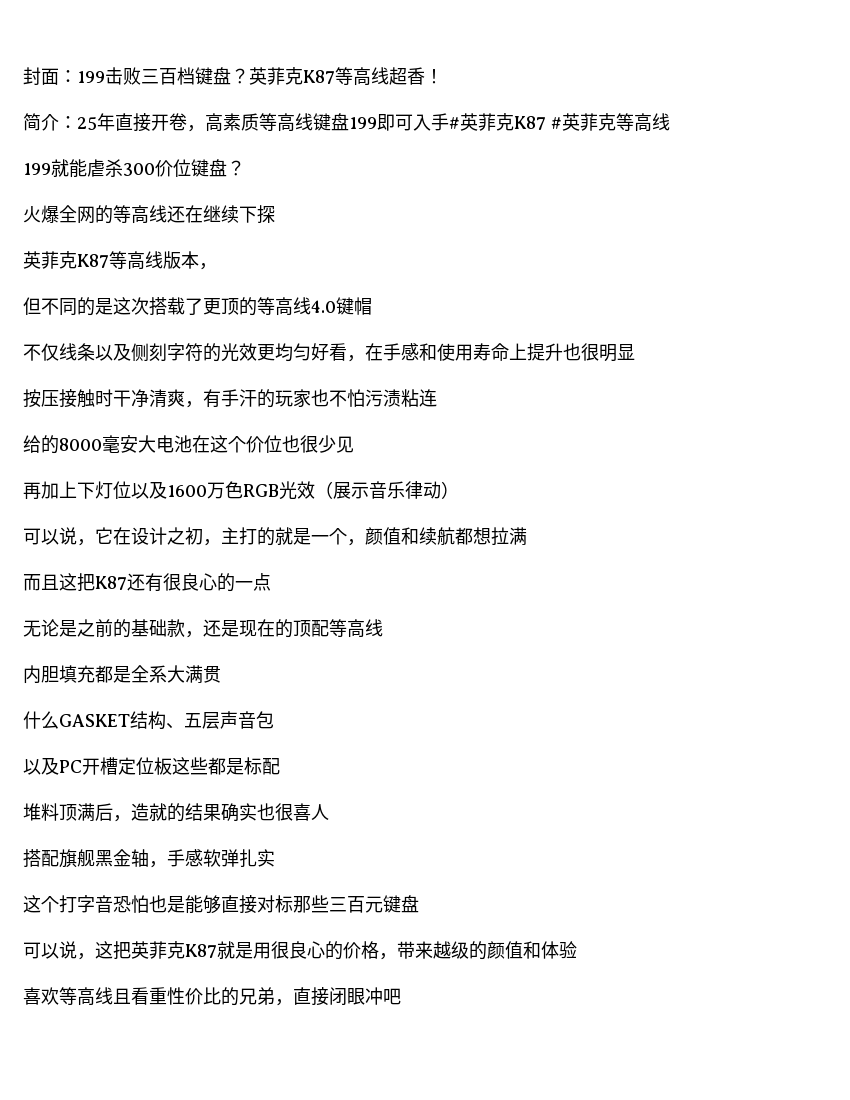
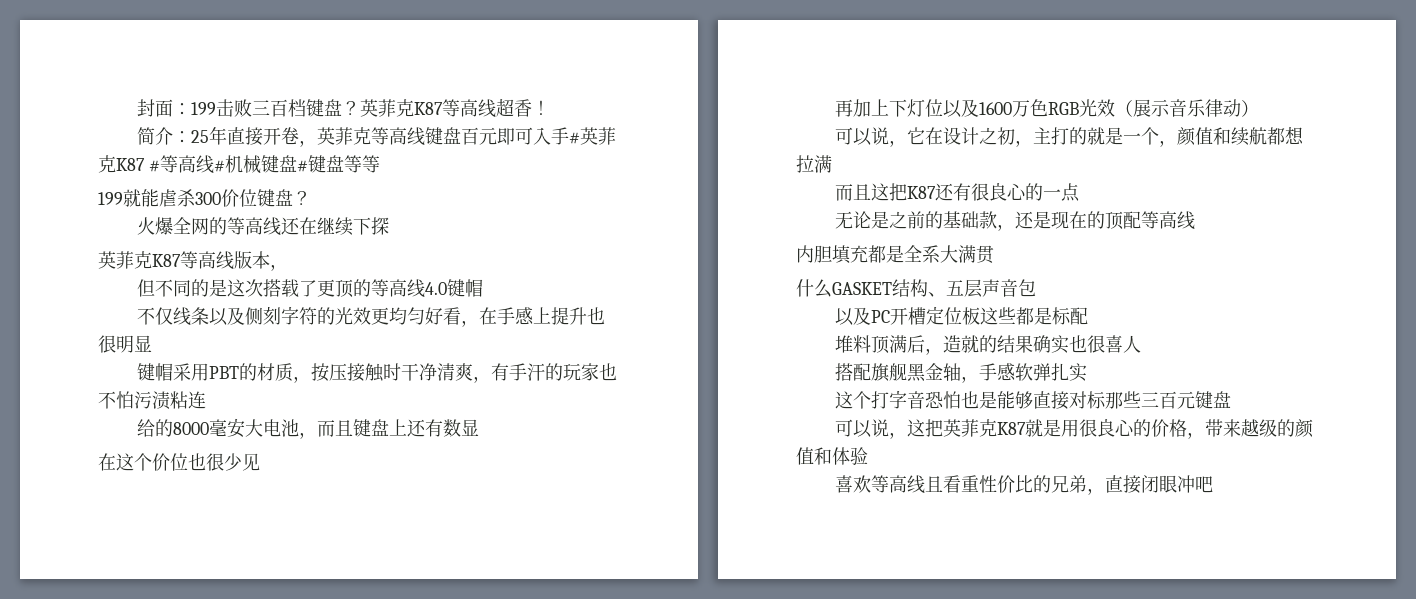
- 简介：25年直接开卷，高素质等高线键盘199即可入手#英菲克K87 #英菲克等高线
+ 简介：25年直接开卷，英菲克等高线键盘百元即可入手#英菲克K87 #等高线#机械键盘#键盘等等
- 不仅线条以及侧刻字符的光效更均匀好看，在手感和使用寿命上提升也很明显
+ 不仅线条以及侧刻字符的光效更均匀好看，在手感上提升也很明显
- 按压接触时干净清爽，有手汗的玩家也不怕污渍粘连
+ 键帽采用PBT的材质，按压接触时干净清爽，有手汗的玩家也不怕污渍粘连
- 给的8000毫安大电池在这个价位也很少见
+ 给的8000毫安大电池，而且键盘上还有数显
+ 在这个价位也很少见

